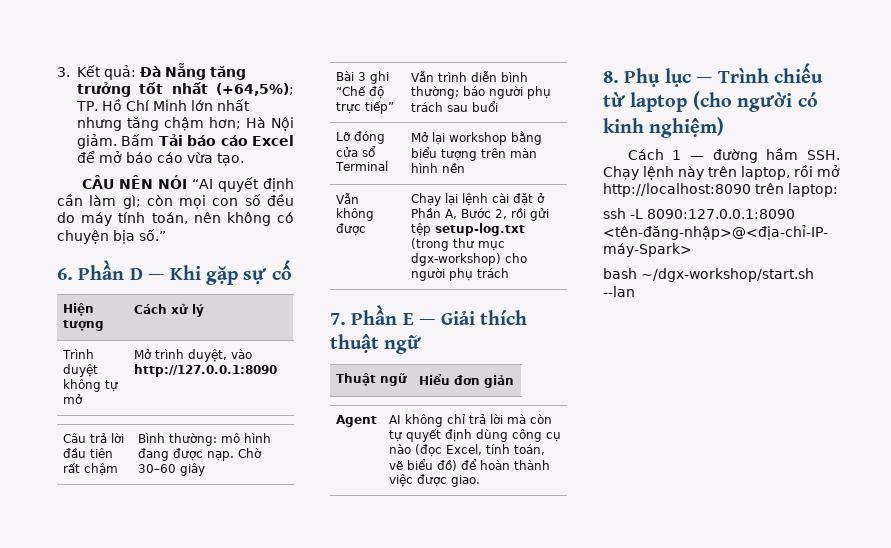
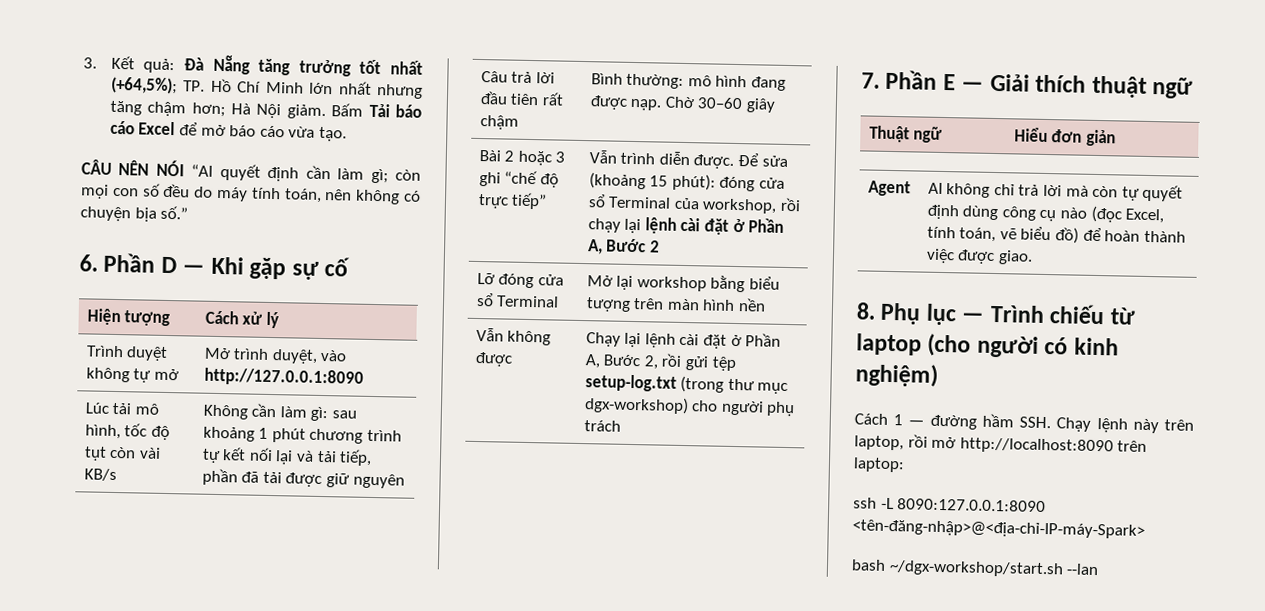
+ Lúc tải mô hình, tốc độ tụt còn vài KB/s | Không cần làm gì: sau khoảng 1 phút chương trình tự kết nối lại và tải tiếp, phần đã tải được giữ nguyên
- Bài 3 ghi “Chế độ trực tiếp” | Vẫn trình diễn bình thường; báo người phụ trách sau buổi
+ Bài 2 hoặc 3 ghi “chế độ trực tiếp” | Vẫn trình diễn được. Để sửa (khoảng 15 phút): đóng cửa sổ Terminal của workshop, rồi chạy lại lệnh cài đặt ở Phần A, Bước 2

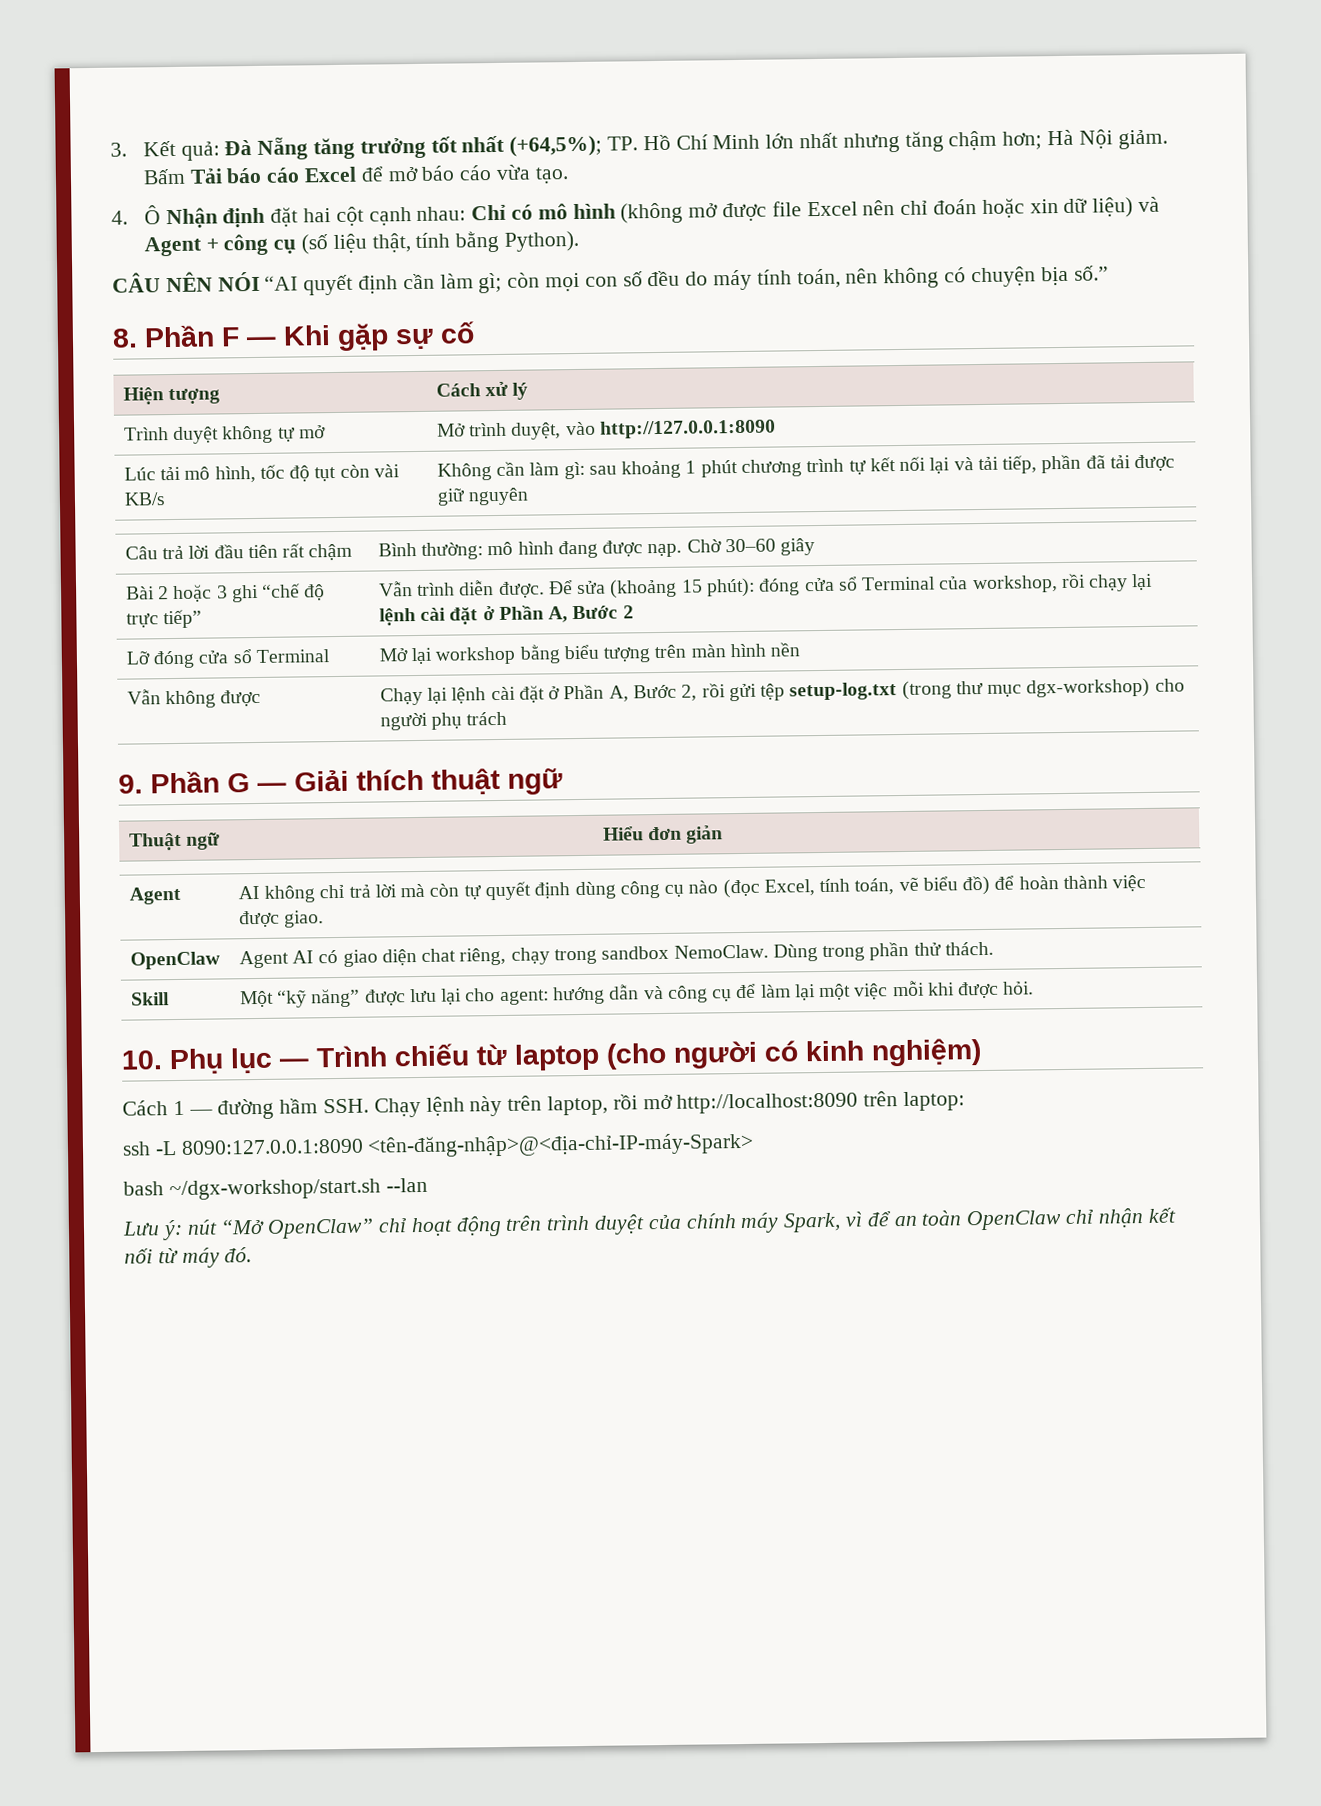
+ 4. Ô Nhận định đặt hai cột cạnh nhau: Chỉ có mô hình (không mở được file Excel nên chỉ đoán hoặc xin dữ liệu) và Agent + công cụ (số liệu thật, tính bằng Python).
- 6. Phần D — Khi gặp sự cố
+ 8. Phần F — Khi gặp sự cố
- 7. Phần E — Giải thích thuật ngữ
+ 9. Phần G — Giải thích thuật ngữ
- 8. Phụ lục — Trình chiếu từ laptop (cho người có kinh nghiệm)
+ OpenClaw | Agent AI có giao diện chat riêng, chạy trong sandbox NemoClaw. Dùng trong phần thử thách.
+ Skill | Một “kỹ năng” được lưu lại cho agent: hướng dẫn và công cụ để làm lại một việc mỗi khi được hỏi.
+ 10. Phụ lục — Trình chiếu từ laptop (cho người có kinh nghiệm)
+ Lưu ý: nút “Mở OpenClaw” chỉ hoạt động trên trình duyệt của chính máy Spark, vì để an toàn OpenClaw chỉ nhận kết nối từ máy đó.

